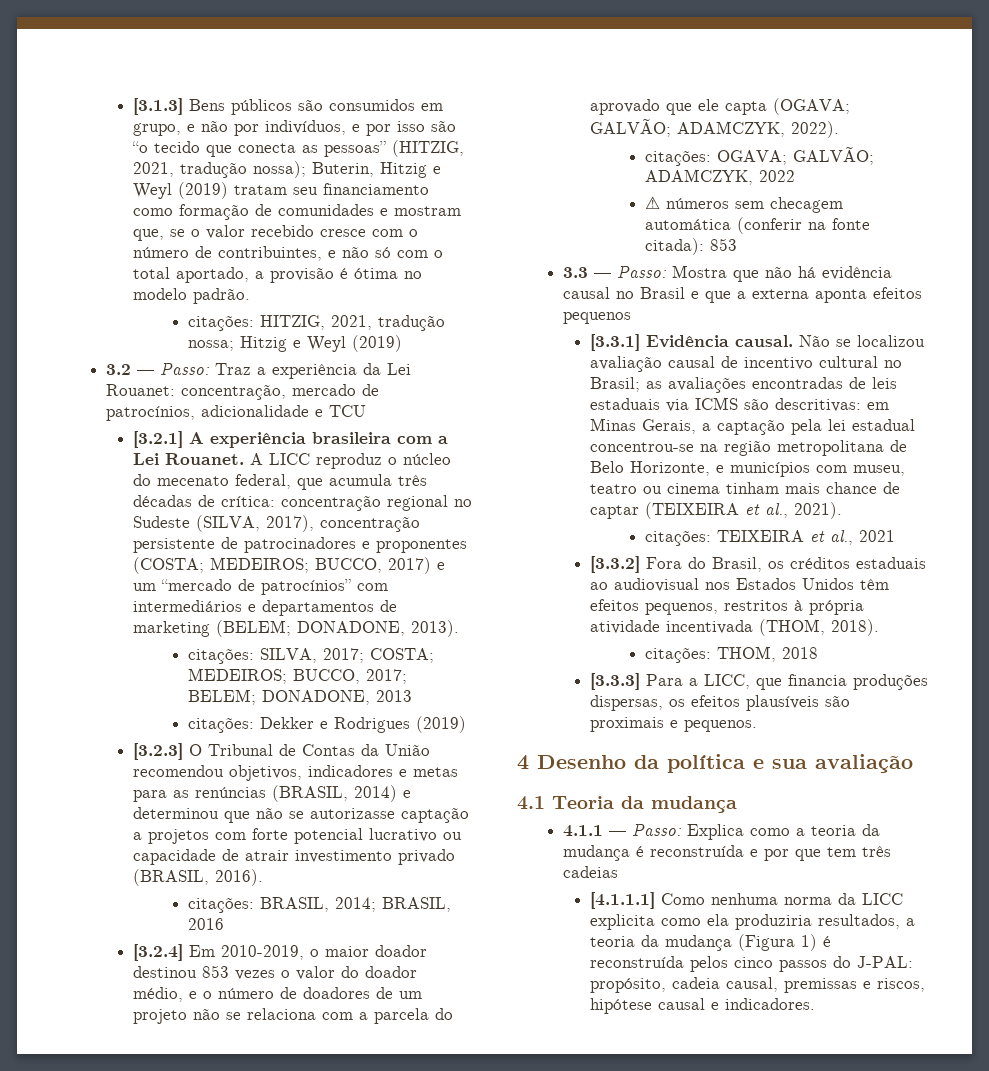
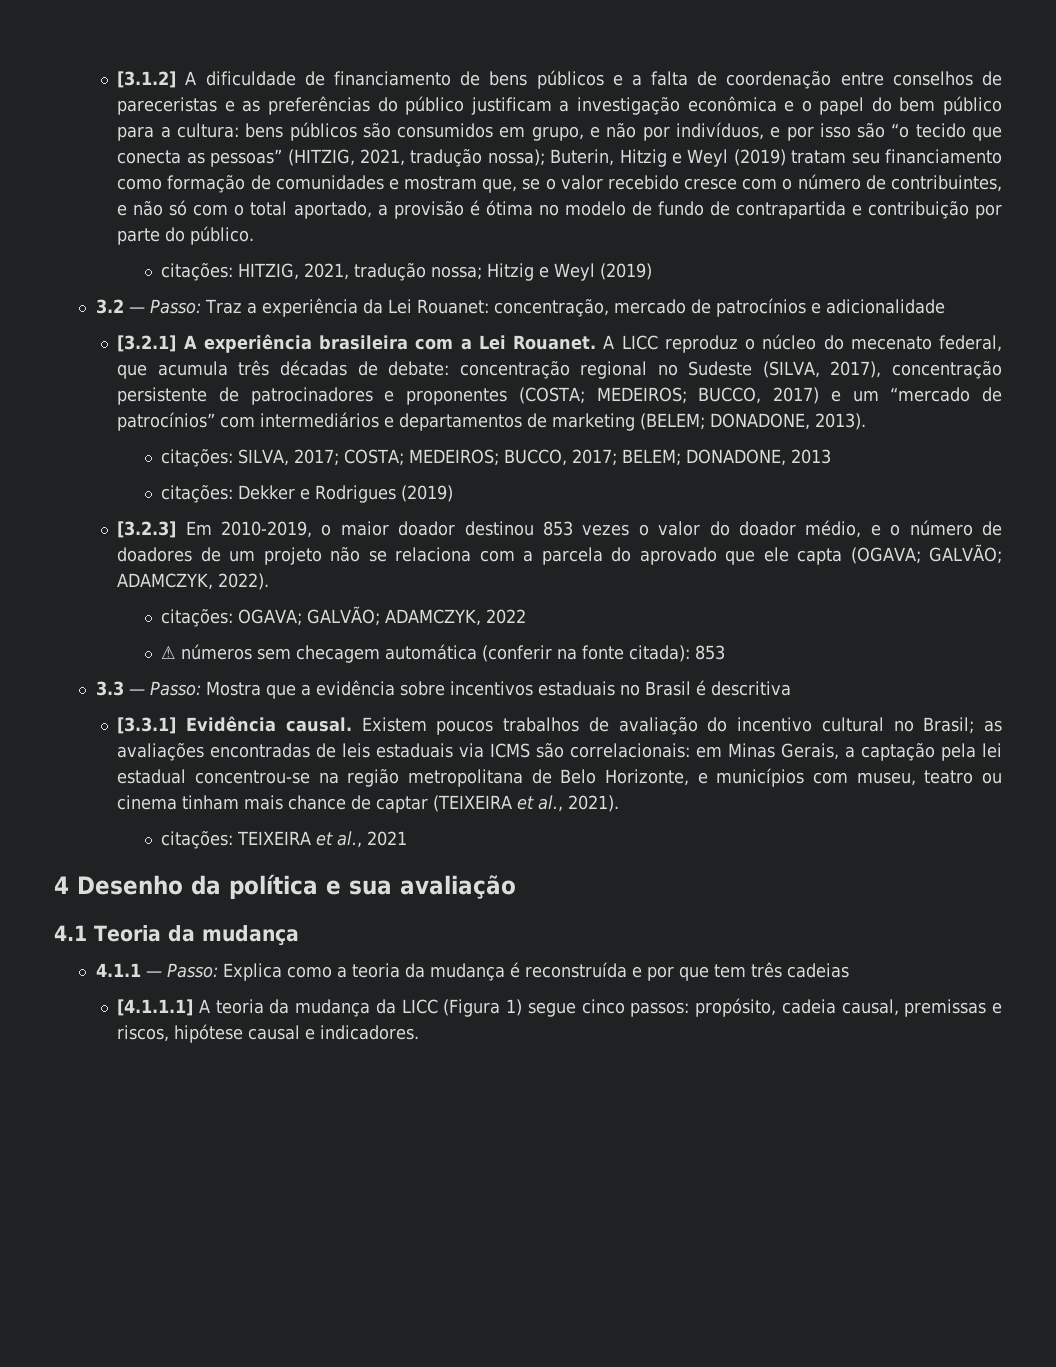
- [3.1.3] Bens públicos são consumidos em grupo, e não por indivíduos, e por isso são “o tecido que conecta as pessoas” (HITZIG, 2021, tradução nossa);
+ [3.1.2] A dificuldade de financiamento de bens públicos e a falta de coordenação entre conselhos de pareceristas e as preferências do público justificam a investigação econômica e o papel do bem público para a cultura: bens públicos são consumidos em grupo, e não por indivíduos, e por isso são “o tecido que conecta as pessoas” (HITZIG, 2021, tradução nossa);
- Buterin, Hitzig e Weyl (2019) tratam seu financiamento como formação de comunidades e mostram que, se o valor recebido cresce com o número de contribuintes, e não só com o total aportado, a provisão é ótima no modelo padrão.
+ Buterin, Hitzig e Weyl (2019) tratam seu financiamento como formação de comunidades e mostram que, se o valor recebido cresce com o número de contribuintes, e não só com o total aportado, a provisão é ótima no modelo de fundo de contrapartida e contribuição por parte do público.
- 3.2 — Passo: Traz a experiência da Lei Rouanet: concentração, mercado de patrocínios, adicionalidade e TCU
+ 3.2 — Passo: Traz a experiência da Lei Rouanet: concentração, mercado de patrocínios e adicionalidade
- A LICC reproduz o núcleo do mecenato federal, que acumula três décadas de crítica: concentração regional no Sudeste (SILVA, 2017), concentração persistente de patrocinadores e proponentes (COSTA; MEDEIROS; BUCCO, 2017) e um “mercado de patrocínios” com intermediários e departamentos de marketing (BELEM; DONADONE, 2013).
+ A LICC reproduz o núcleo do mecenato federal, que acumula três décadas de debate: concentração regional no Sudeste (SILVA, 2017), concentração persistente de patrocinadores e proponentes (COSTA; MEDEIROS; BUCCO, 2017) e um “mercado de patrocínios” com intermediários e departamentos de marketing (BELEM; DONADONE, 2013).
- [3.2.3] O Tribunal de Contas da União recomendou objetivos, indicadores e metas para as renúncias (BRASIL, 2014) e determinou que não se autorizasse captação a projetos com forte potencial lucrativo ou capacidade de atrair investimento privado (BRASIL, 2016).
- citações: BRASIL, 2014; BRASIL, 2016
- [3.2.4] Em 2010-2019, o maior doador destinou 853 vezes o valor do doador médio, e o número de doadores de um projeto não se relaciona com a parcela do aprovado que ele capta (OGAVA; GALVÃO; ADAMCZYK, 2022).
+ [3.2.3] Em 2010-2019, o maior doador destinou 853 vezes o valor do doador médio, e o número de doadores de um projeto não se relaciona com a parcela do aprovado que ele capta (OGAVA; GALVÃO; ADAMCZYK, 2022).
- 3.3 — Passo: Mostra que não há evidência causal no Brasil e que a externa aponta efeitos pequenos
- [3.3.1] Evidência causal. Não se localizou avaliação causal de incentivo cultural no Brasil; as avaliações encontradas de leis estaduais via ICMS são descritivas: em Minas Gerais, a captação pela lei estadual concentrou-se na região metropolitana de Belo Horizonte, e municípios com museu, teatro ou cinema tinham mais chance de captar (TEIXEIRA et al., 2021).
+ 3.3 — Passo: Mostra que a evidência sobre incentivos estaduais no Brasil é descritiva
+ [3.3.1] Evidência causal. Existem poucos trabalhos de avaliação do incentivo cultural no Brasil; as avaliações encontradas de leis estaduais via ICMS são correlacionais: em Minas Gerais, a captação pela lei estadual concentrou-se na região metropolitana de Belo Horizonte, e municípios com museu, teatro ou cinema tinham mais chance de captar (TEIXEIRA et al., 2021).
- [3.3.2] Fora do Brasil, os créditos estaduais ao audiovisual nos Estados Unidos têm efeitos pequenos, restritos à própria atividade incentivada (THOM, 2018).
- citações: THOM, 2018
- [3.3.3] Para a LICC, que financia produções dispersas, os efeitos plausíveis são proximais e pequenos.
- [4.1.1.1] Como nenhuma norma da LICC explicita como ela produziria resultados, a teoria da mudança (Figura 1) é reconstruída pelos cinco passos do J-PAL: propósito, cadeia causal, premissas e riscos, hipótese causal e indicadores.
+ [4.1.1.1] A teoria da mudança da LICC (Figura 1) segue cinco passos: propósito, cadeia causal, premissas e riscos, hipótese causal e indicadores.

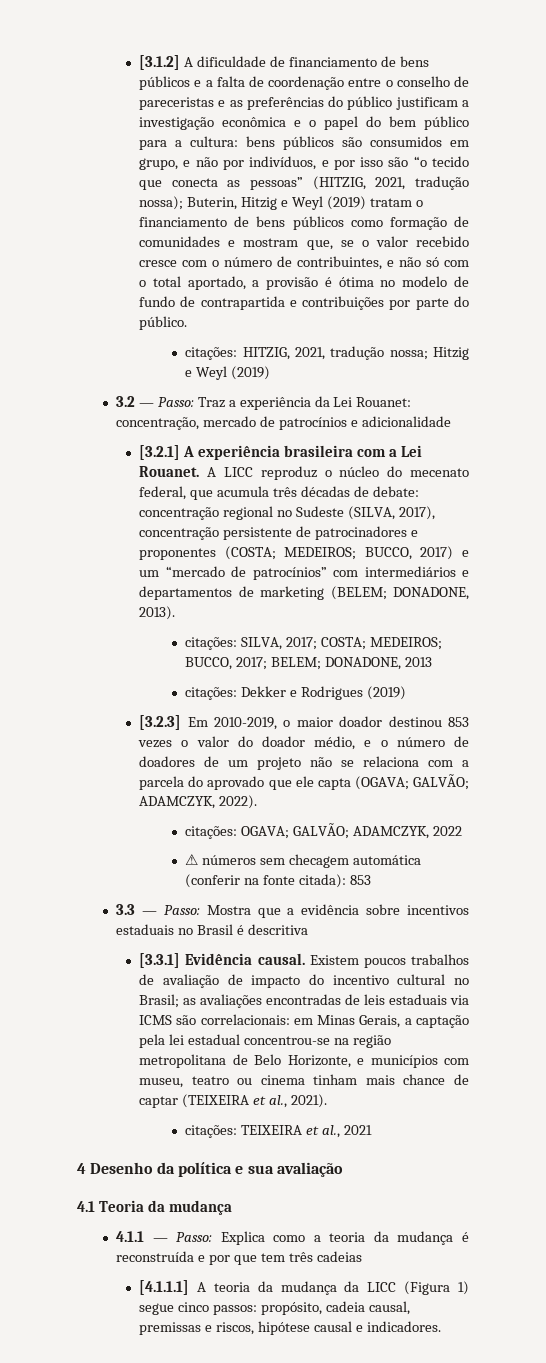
- [3.1.2] A dificuldade de financiamento de bens públicos e a falta de coordenação entre conselhos de pareceristas e as preferências do público justificam a investigação econômica e o papel do bem público para a cultura:
+ [3.1.2] A dificuldade de financiamento de bens públicos e a falta de coordenação entre o conselho de pareceristas e as preferências do público justificam a investigação econômica e o papel do bem público para a cultura:
- Buterin, Hitzig e Weyl (2019) tratam seu financiamento como formação de comunidades e mostram que, se o valor recebido cresce com o número de contribuintes, e não só com o total aportado, a provisão é ótima no modelo de fundo de contrapartida e contribuição por parte do público.
+ Buterin, Hitzig e Weyl (2019) tratam o financiamento de bens públicos como formação de comunidades e mostram que, se o valor recebido cresce com o número de contribuintes, e não só com o total aportado, a provisão é ótima no modelo de fundo de contrapartida e contribuições por parte do público.
- Existem poucos trabalhos de avaliação do incentivo cultural no Brasil; as avaliações encontradas de leis estaduais via ICMS são correlacionais: em Minas Gerais, a captação pela lei estadual concentrou-se na região metropolitana de Belo Horizonte, e municípios com museu, teatro ou cinema tinham mais chance de captar (TEIXEIRA et al., 2021).
+ Existem poucos trabalhos de avaliação de impacto do incentivo cultural no Brasil; as avaliações encontradas de leis estaduais via ICMS são correlacionais: em Minas Gerais, a captação pela lei estadual concentrou-se na região metropolitana de Belo Horizonte, e municípios com museu, teatro ou cinema tinham mais chance de captar (TEIXEIRA et al., 2021).

